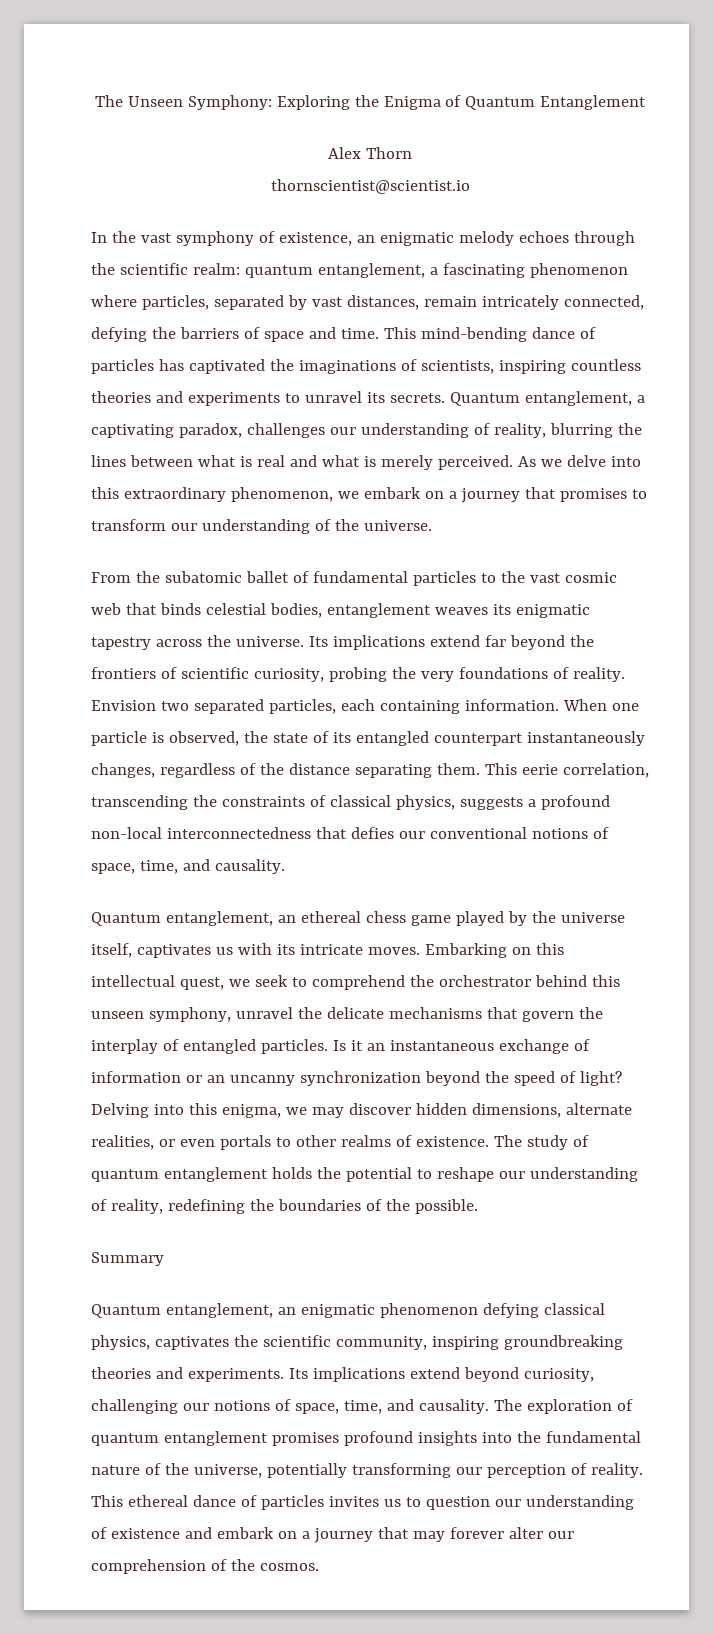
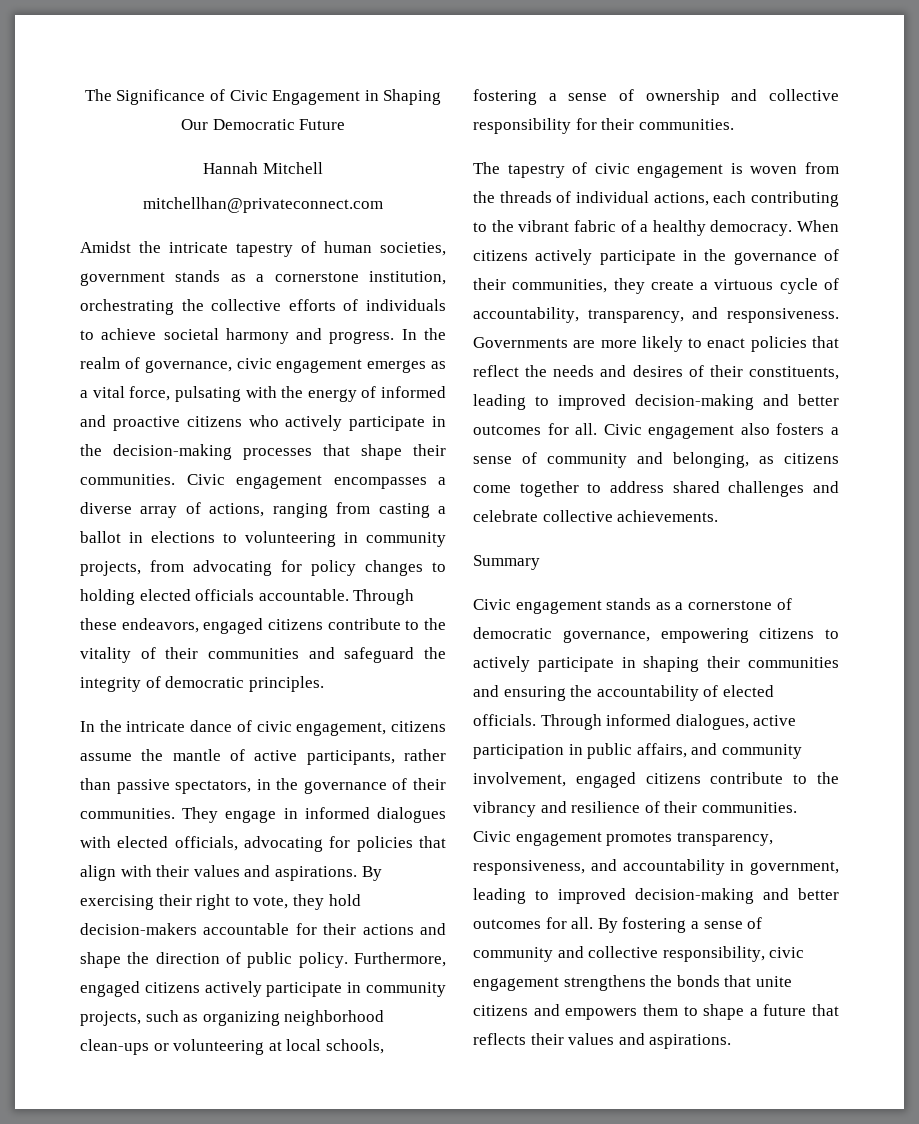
- The Unseen Symphony: Exploring the Enigma of Quantum Entanglement
- Alex Thorn
- thornscientist@scientist.io
- In the vast symphony of existence, an enigmatic melody echoes through the scientific realm: quantum entanglement, a fascinating phenomenon where particles, separated by vast distances, remain intricately connected, defying the barriers of space and time. This mind-bending dance of particles has captivated the imaginations of scientists, inspiring countless theories and experiments to unravel its secrets. Quantum entanglement, a captivating paradox, challenges our understanding of reality, blurring the lines between what is real and what is merely perceived. As we delve into this extraordinary phenomenon, we embark on a journey that promises to transform our understanding of the universe.
- From the subatomic ballet of fundamental particles to the vast cosmic web that binds celestial bodies, entanglement weaves its enigmatic tapestry across the universe. Its implications extend far beyond the frontiers of scientific curiosity, probing the very foundations of reality. Envision two separated particles, each containing information. When one particle is observed, the state of its entangled counterpart instantaneously changes, regardless of the distance separating them. This eerie correlation, transcending the constraints of classical physics, suggests a profound non-local interconnectedness that defies our conventional notions of space, time, and causality.
- Quantum entanglement, an ethereal chess game played by the universe itself, captivates us with its intricate moves. Embarking on this intellectual quest, we seek to comprehend the orchestrator behind this unseen symphony, unravel the delicate mechanisms that govern the interplay of entangled particles. Is it an instantaneous exchange of information or an uncanny synchronization beyond the speed of light? Delving into this enigma, we may discover hidden dimensions, alternate realities, or even portals to other realms of existence. The study of quantum entanglement holds the potential to reshape our understanding of reality, redefining the boundaries of the possible.
+ The Significance of Civic Engagement in Shaping Our Democratic Future
+ Hannah Mitchell
+ mitchellhan@privateconnect.com
+ Amidst the intricate tapestry of human societies, government stands as a cornerstone institution, orchestrating the collective efforts of individuals to achieve societal harmony and progress. In the realm of governance, civic engagement emerges as a vital force, pulsating with the energy of informed and proactive citizens who actively participate in the decision-making processes that shape their communities. Civic engagement encompasses a diverse array of actions, ranging from casting a ballot in elections to volunteering in community projects, from advocating for policy changes to holding elected officials accountable. Through these endeavors, engaged citizens contribute to the vitality of their communities and safeguard the integrity of democratic principles.
+ In the intricate dance of civic engagement, citizens assume the mantle of active participants, rather than passive spectators, in the governance of their communities. They engage in informed dialogues with elected officials, advocating for policies that align with their values and aspirations. By exercising their right to vote, they hold decision-makers accountable for their actions and shape the direction of public policy. Furthermore, engaged citizens actively participate in community projects, such as organizing neighborhood clean-ups or volunteering at local schools, fostering a sense of ownership and collective responsibility for their communities.
+ The tapestry of civic engagement is woven from the threads of individual actions, each contributing to the vibrant fabric of a healthy democracy. When citizens actively participate in the governance of their communities, they create a virtuous cycle of accountability, transparency, and responsiveness. Governments are more likely to enact policies that reflect the needs and desires of their constituents, leading to improved decision-making and better outcomes for all. Civic engagement also fosters a sense of community and belonging, as citizens come together to address shared challenges and celebrate collective achievements.
  Summary
- Quantum entanglement, an enigmatic phenomenon defying classical physics, captivates the scientific community, inspiring groundbreaking theories and experiments. Its implications extend beyond curiosity, challenging our notions of space, time, and causality. The exploration of quantum entanglement promises profound insights into the fundamental nature of the universe, potentially transforming our perception of reality. This ethereal dance of particles invites us to question our understanding of existence and embark on a journey that may forever alter our comprehension of the cosmos.
+ Civic engagement stands as a cornerstone of democratic governance, empowering citizens to actively participate in shaping their communities and ensuring the accountability of elected officials. Through informed dialogues, active participation in public affairs, and community involvement, engaged citizens contribute to the vibrancy and resilience of their communities. Civic engagement promotes transparency, responsiveness, and accountability in government, leading to improved decision-making and better outcomes for all. By fostering a sense of community and collective responsibility, civic engagement strengthens the bonds that unite citizens and empowers them to shape a future that reflects their values and aspirations.

